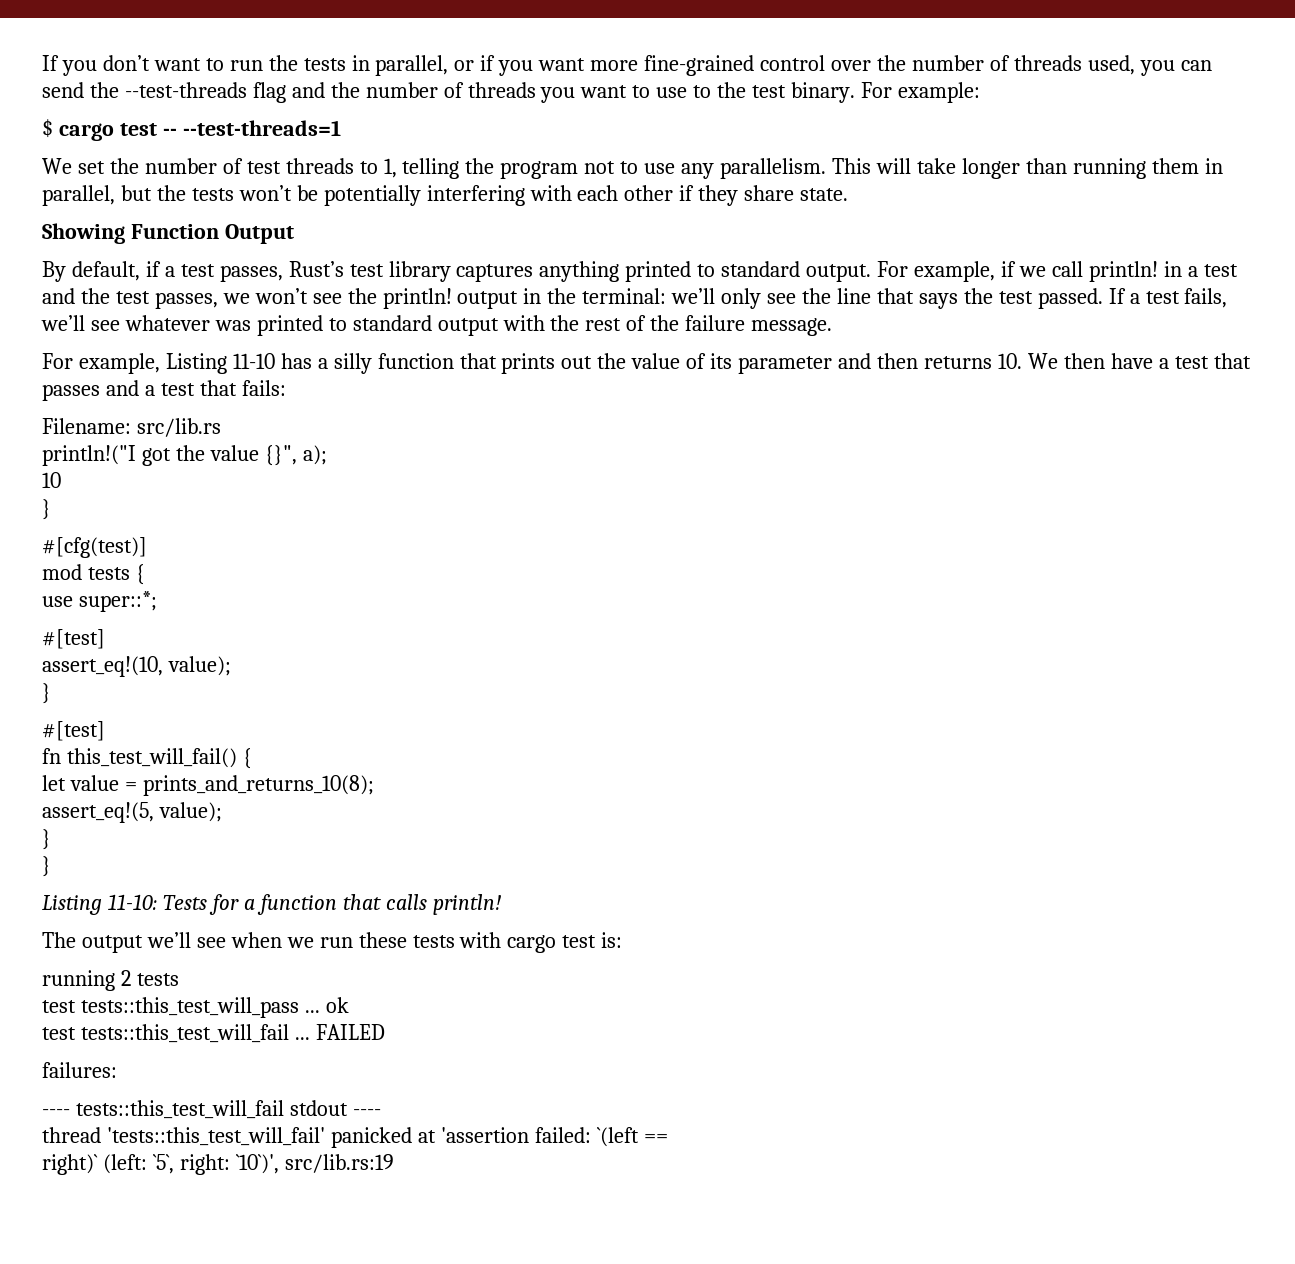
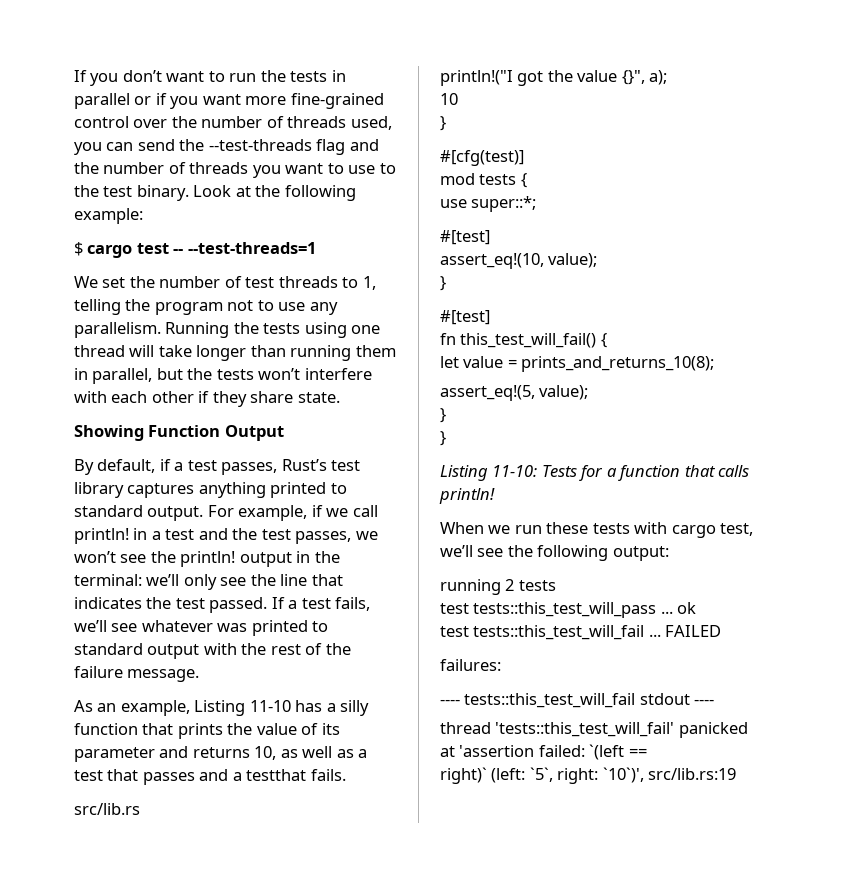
- If you don’t want to run the tests in parallel, or if you want more fine-grained control over the number of threads used, you can send the --test-threads flag and the number of threads you want to use to the test binary.
+ If you don’t want to run the tests in parallel or if you want more fine-grained control over the number of threads used, you can send the --test-threads flag and the number of threads you want to use to the test binary.
- For example:
+ Look at the following example:
- This will take longer than running them in parallel, but the tests won’t be potentially interfering with each other if they share state.
+ Running the tests using one thread will take longer than running them in parallel, but the tests won’t interfere with each other if they share state.
- For example, if we call println! in a test and the test passes, we won’t see the println! output in the terminal: we’ll only see the line that says the test passed.
+ For example, if we call println! in a test and the test passes, we won’t see the println! output in the terminal: we’ll only see the line that indicates the test passed.
- For example, Listing 11-10 has a silly function that prints out the value of its parameter and then returns 10. We then have a test that passes and a test that fails:
- Filename: src/lib.rs
+ As an example, Listing 11-10 has a silly function that prints the value of its parameter and returns 10, as well as a test that passes and a testthat fails.
+ src/lib.rs
- The output we’ll see when we run these tests with cargo test is:
+ When we run these tests with cargo test, we’ll see the following output:

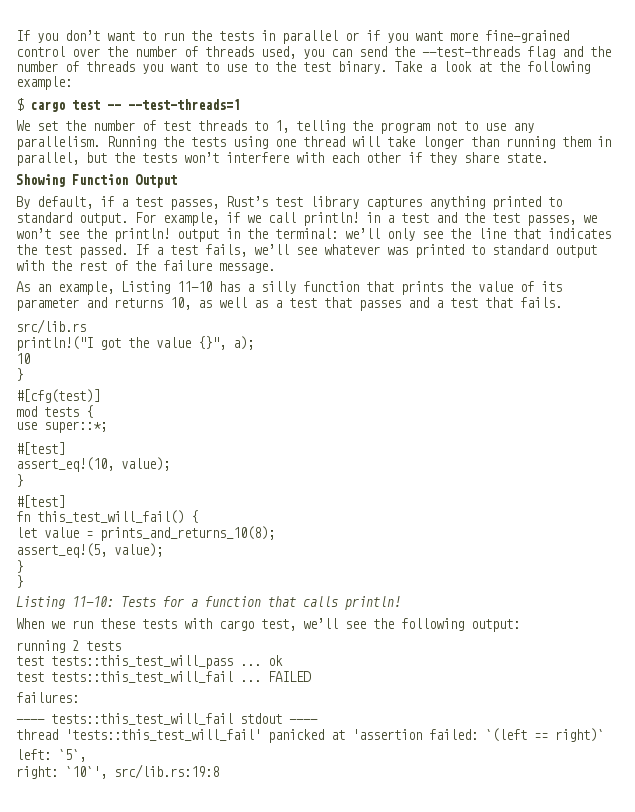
- Look at the following example:
+ Take a look at the following example:
- As an example, Listing 11-10 has a silly function that prints the value of its parameter and returns 10, as well as a test that passes and a testthat fails.
+ As an example, Listing 11-10 has a silly function that prints the value of its parameter and returns 10, as well as a test that passes and a test that fails.
- thread 'tests::this_test_will_fail' panicked at 'assertion failed: `(left ==
- right)` (left: `5`, right: `10`)', src/lib.rs:19
+ thread 'tests::this_test_will_fail' panicked at 'assertion failed: `(left == right)`
+ left: `5`,
+ right: `10`', src/lib.rs:19:8

